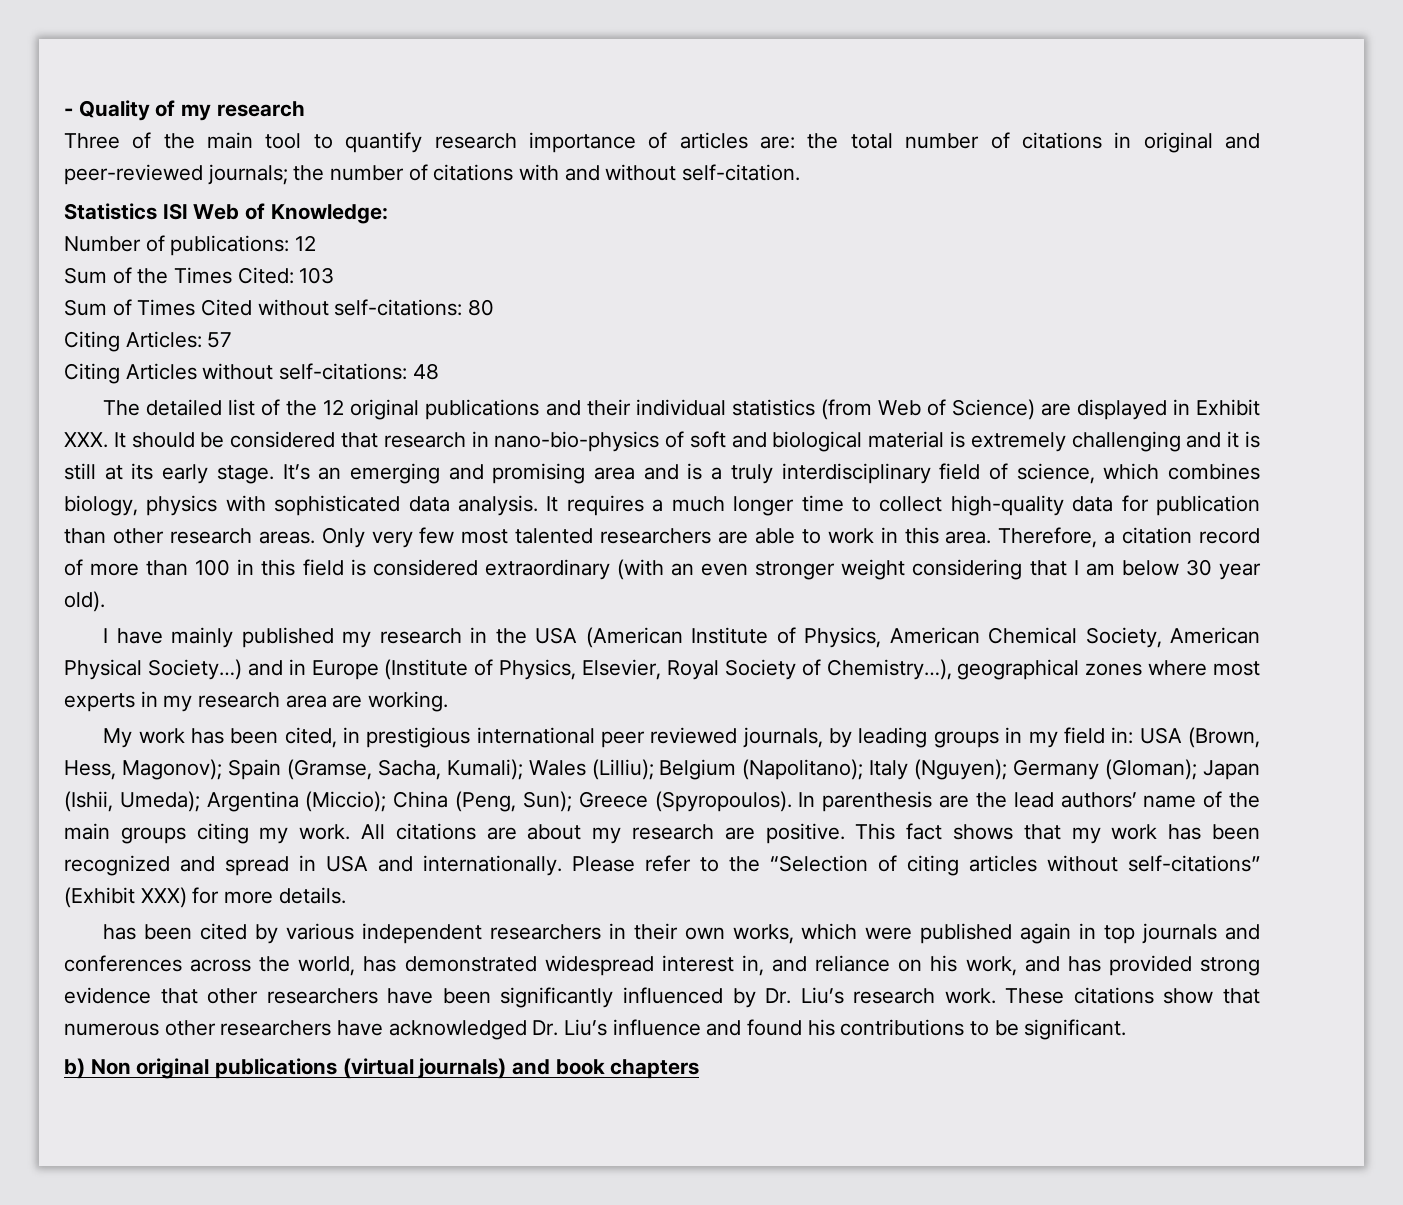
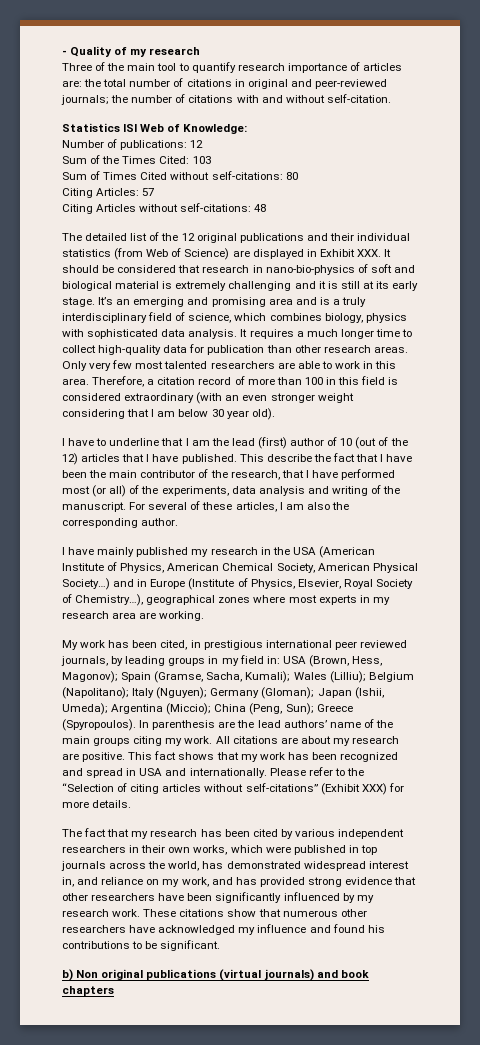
+ I have to underline that I am the lead (first) author of 10 (out of the 12) articles that I have published. This describe the fact that I have been the main contributor of the research, that I have performed most (or all) of the experiments, data analysis and writing of the manuscript. For several of these articles, I am also the corresponding author.
- has been cited by various independent researchers in their own works, which were published again in top journals and conferences across the world, has demonstrated widespread interest in, and reliance on his work, and has provided strong evidence that other researchers have been significantly influenced by Dr. Liu’s research work.
+ The fact that my research has been cited by various independent researchers in their own works, which were published in top journals across the world, has demonstrated widespread interest in, and reliance on my work, and has provided strong evidence that other researchers have been significantly influenced by my research work.
- These citations show that numerous other researchers have acknowledged Dr. Liu’s influence and found his contributions to be significant.
+ These citations show that numerous other researchers have acknowledged my influence and found his contributions to be significant.

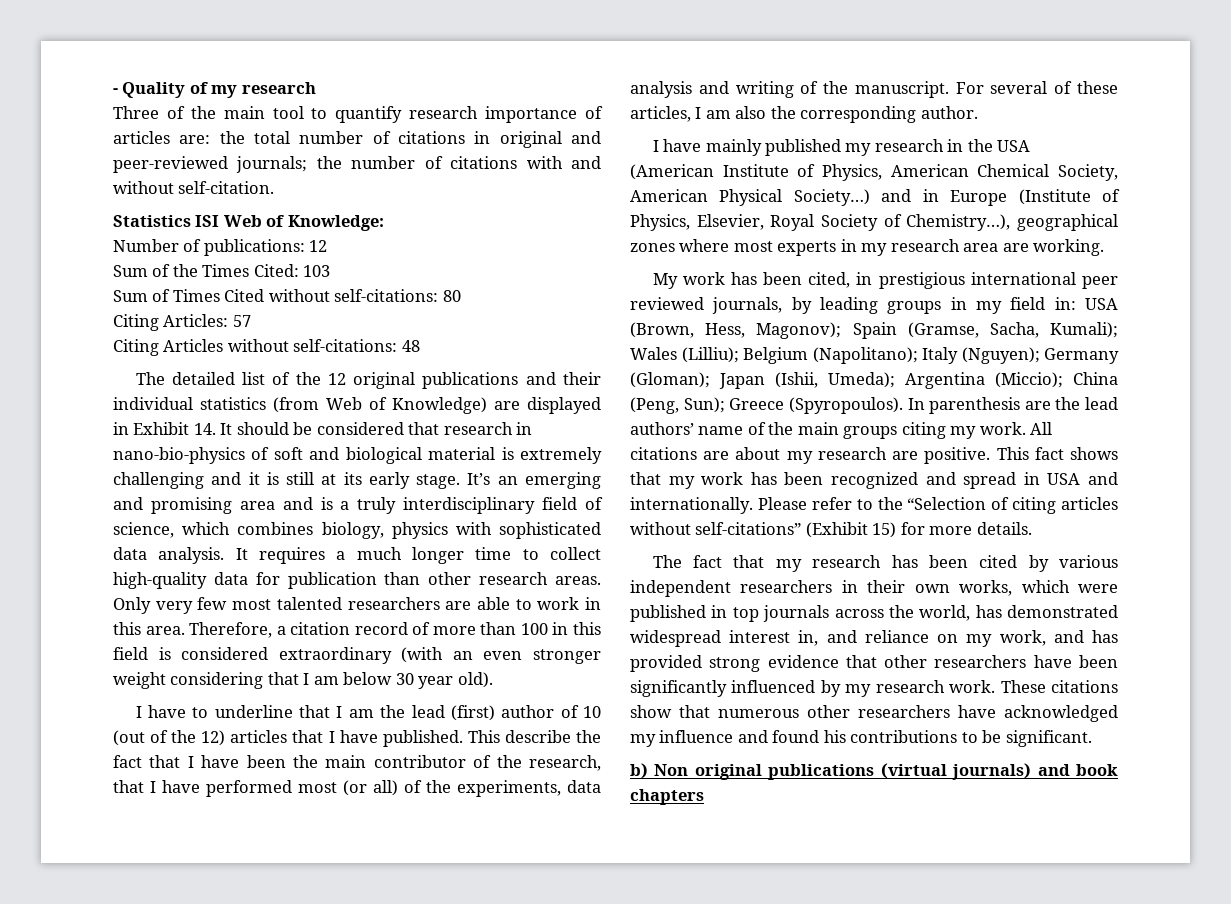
- The detailed list of the 12 original publications and their individual statistics (from Web of Science) are displayed in Exhibit XXX. It should be considered that research in nano-bio-physics of soft and biological material is extremely challenging and it is still at its early stage.
+ The detailed list of the 12 original publications and their individual statistics (from Web of Knowledge) are displayed in Exhibit 14. It should be considered that research in nano-bio-physics of soft and biological material is extremely challenging and it is still at its early stage.
- Please refer to the “Selection of citing articles without self-citations” (Exhibit XXX) for more details.
+ Please refer to the “Selection of citing articles without self-citations” (Exhibit 15) for more details.

